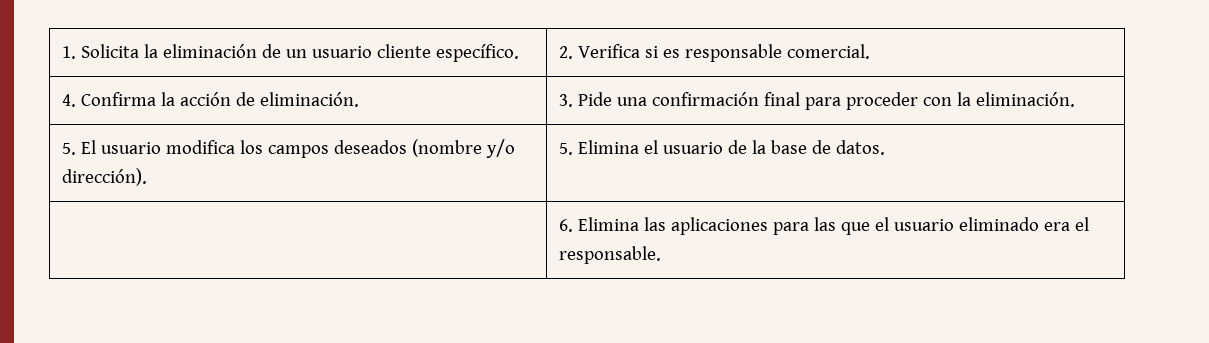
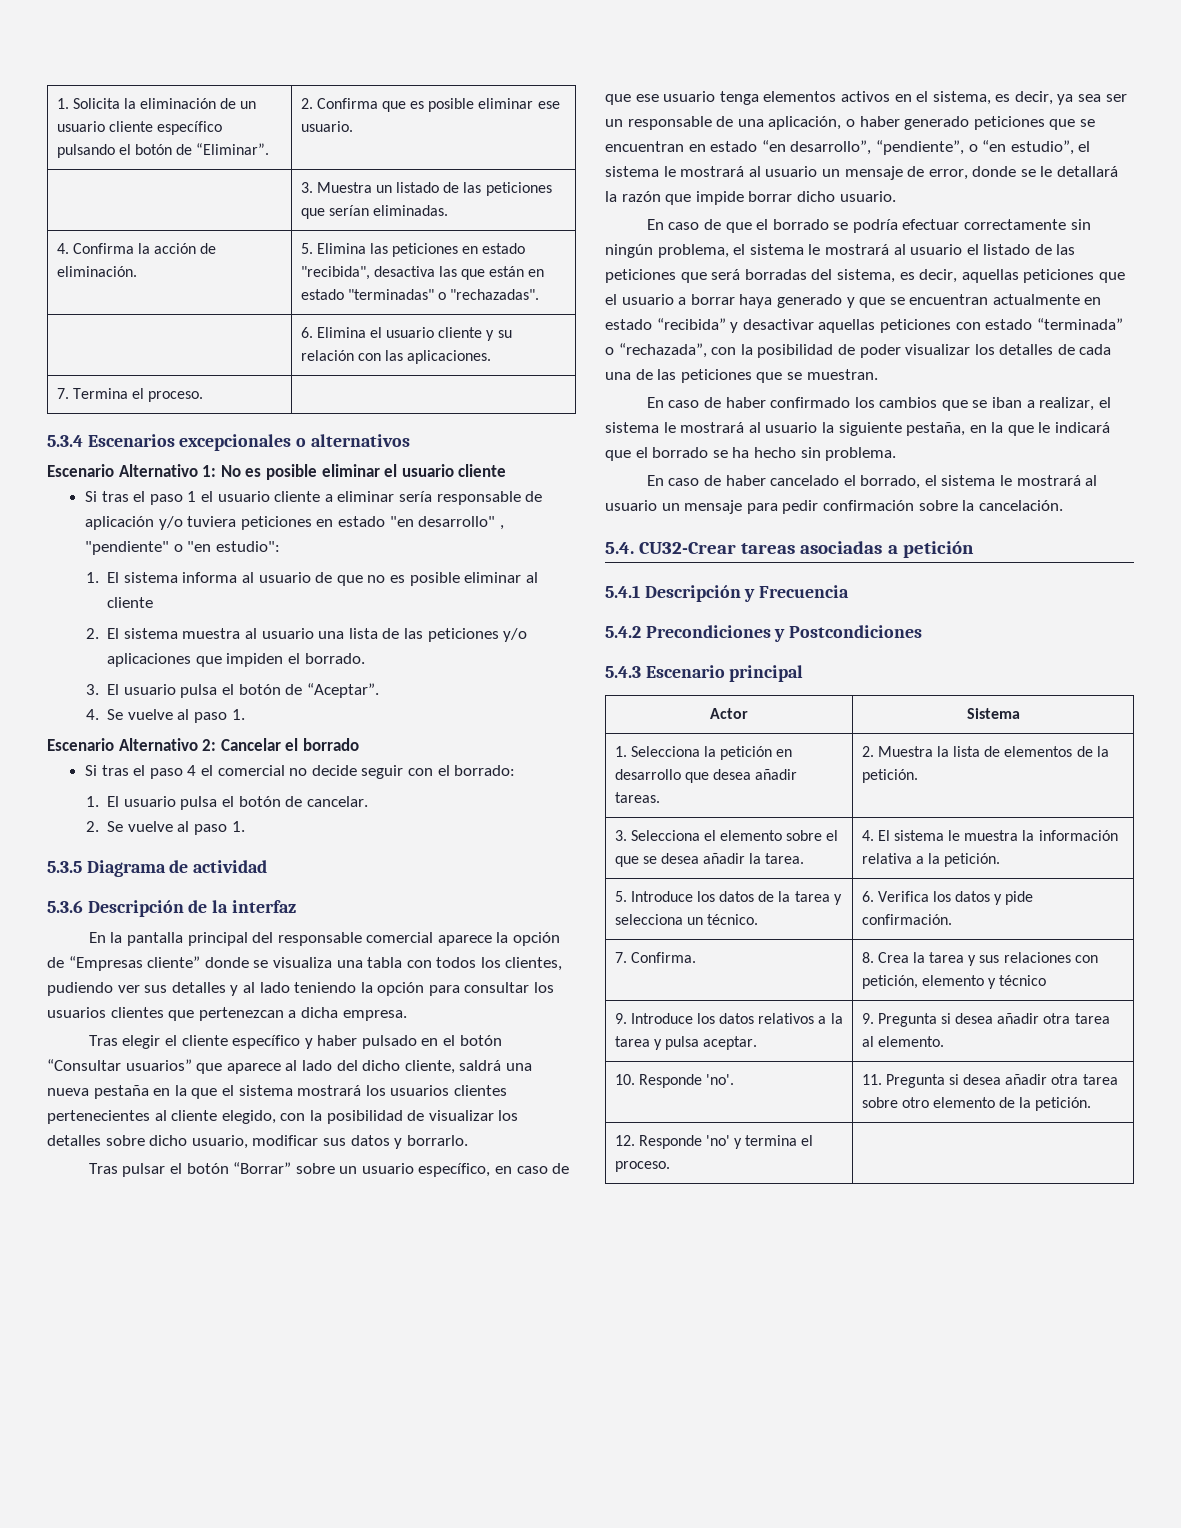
- 1. Solicita la eliminación de un usuario cliente específico. | 2. Verifica si es responsable comercial.
+ 1. Solicita la eliminación de un usuario cliente específico pulsando el botón de “Eliminar”. | 2. Confirma que es posible eliminar ese usuario.
+ | 3. Muestra un listado de las peticiones que serían eliminadas.
- 4. Confirma la acción de eliminación. | 3. Pide una confirmación final para proceder con la eliminación.
- 5. El usuario modifica los campos deseados (nombre y/o dirección). | 5. Elimina el usuario de la base de datos.
- | 6. Elimina las aplicaciones para las que el usuario eliminado era el responsable.
+ 4. Confirma la acción de eliminación. | 5. Elimina las peticiones en estado "recibida", desactiva las que están en estado "terminadas" o "rechazadas".
+ | 6. Elimina el usuario cliente y su relación con las aplicaciones.
+ 7. Termina el proceso. |
+ 5.3.4 Escenarios excepcionales o alternativos
+ Escenario Alternativo 1: No es posible eliminar el usuario cliente
+ Si tras el paso 1 el usuario cliente a eliminar sería responsable de aplicación y/o tuviera peticiones en estado "en desarrollo" , "pendiente" o "en estudio":
+ 1. El sistema informa al usuario de que no es posible eliminar al cliente
+ 2. El sistema muestra al usuario una lista de las peticiones y/o aplicaciones que impiden el borrado.
+ 3. El usuario pulsa el botón de “Aceptar”.
+ 4. Se vuelve al paso 1.
+ Escenario Alternativo 2: Cancelar el borrado
+ Si tras el paso 4 el comercial no decide seguir con el borrado:
+ 1. El usuario pulsa el botón de cancelar.
+ 2. Se vuelve al paso 1.
+ 5.3.5 Diagrama de actividad
+ 5.3.6 Descripción de la interfaz
+ En la pantalla principal del responsable comercial aparece la opción de “Empresas cliente” donde se visualiza una tabla con todos los clientes, pudiendo ver sus detalles y al lado teniendo la opción para consultar los usuarios clientes que pertenezcan a dicha empresa.
+ Tras elegir el cliente específico y haber pulsado en el botón “Consultar usuarios” que aparece al lado del dicho cliente, saldrá una nueva pestaña en la que el sistema mostrará los usuarios clientes pertenecientes al cliente elegido, con la posibilidad de visualizar los detalles sobre dicho usuario, modificar sus datos y borrarlo.
+ Tras pulsar el botón “Borrar” sobre un usuario específico, en caso de que ese usuario tenga elementos activos en el sistema, es decir, ya sea ser un responsable de una aplicación, o haber generado peticiones que se encuentran en estado “en desarrollo”, “pendiente”, o “en estudio”, el sistema le mostrará al usuario un mensaje de error, donde se le detallará la razón que impide borrar dicho usuario.
+ En caso de que el borrado se podría efectuar correctamente sin ningún problema, el sistema le mostrará al usuario el listado de las peticiones que será borradas del sistema, es decir, aquellas peticiones que el usuario a borrar haya generado y que se encuentran actualmente en estado “recibida” y desactivar aquellas peticiones con estado “terminada” o “rechazada”, con la posibilidad de poder visualizar los detalles de cada una de las peticiones que se muestran.
+ En caso de haber confirmado los cambios que se iban a realizar, el sistema le mostrará al usuario la siguiente pestaña, en la que le indicará que el borrado se ha hecho sin problema.
+ En caso de haber cancelado el borrado, el sistema le mostrará al usuario un mensaje para pedir confirmación sobre la cancelación.
+ 5.4. CU32-Crear tareas asociadas a petición
+ 5.4.1 Descripción y Frecuencia
+ 5.4.2 Precondiciones y Postcondiciones
+ 5.4.3 Escenario principal
+ Actor | Sistema
+ 1. Selecciona la petición en desarrollo que desea añadir tareas. | 2. Muestra la lista de elementos de la petición.
+ 3. Selecciona el elemento sobre el que se desea añadir la tarea. | 4. El sistema le muestra la información relativa a la petición.
+ 5. Introduce los datos de la tarea y selecciona un técnico. | 6. Verifica los datos y pide confirmación.
+ 7. Confirma. | 8. Crea la tarea y sus relaciones con petición, elemento y técnico
+ 9. Introduce los datos relativos a la tarea y pulsa aceptar. | 9. Pregunta si desea añadir otra tarea al elemento.
+ 10. Responde 'no'. | 11. Pregunta si desea añadir otra tarea sobre otro elemento de la petición.
+ 12. Responde 'no' y termina el proceso. |

